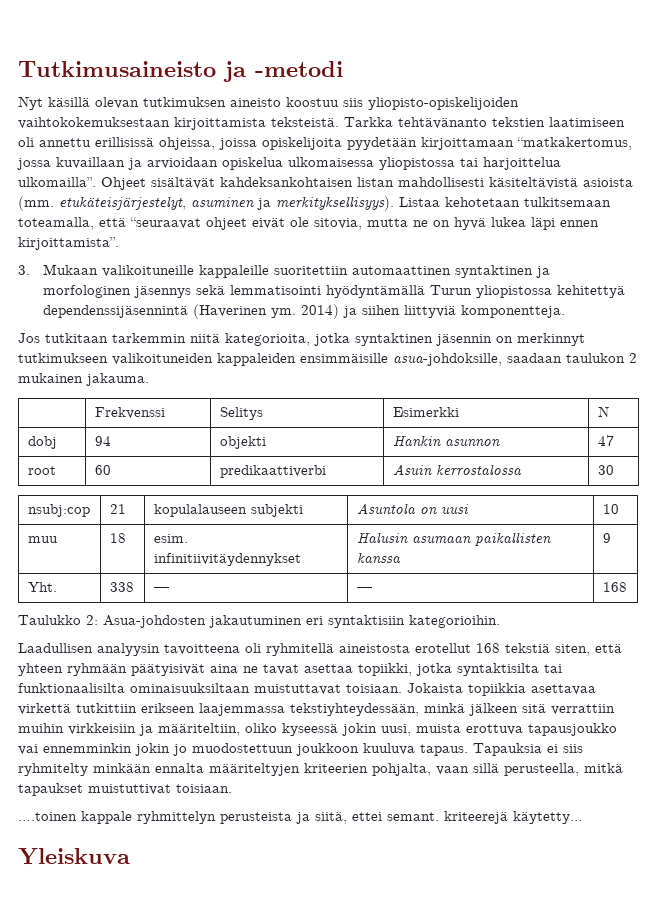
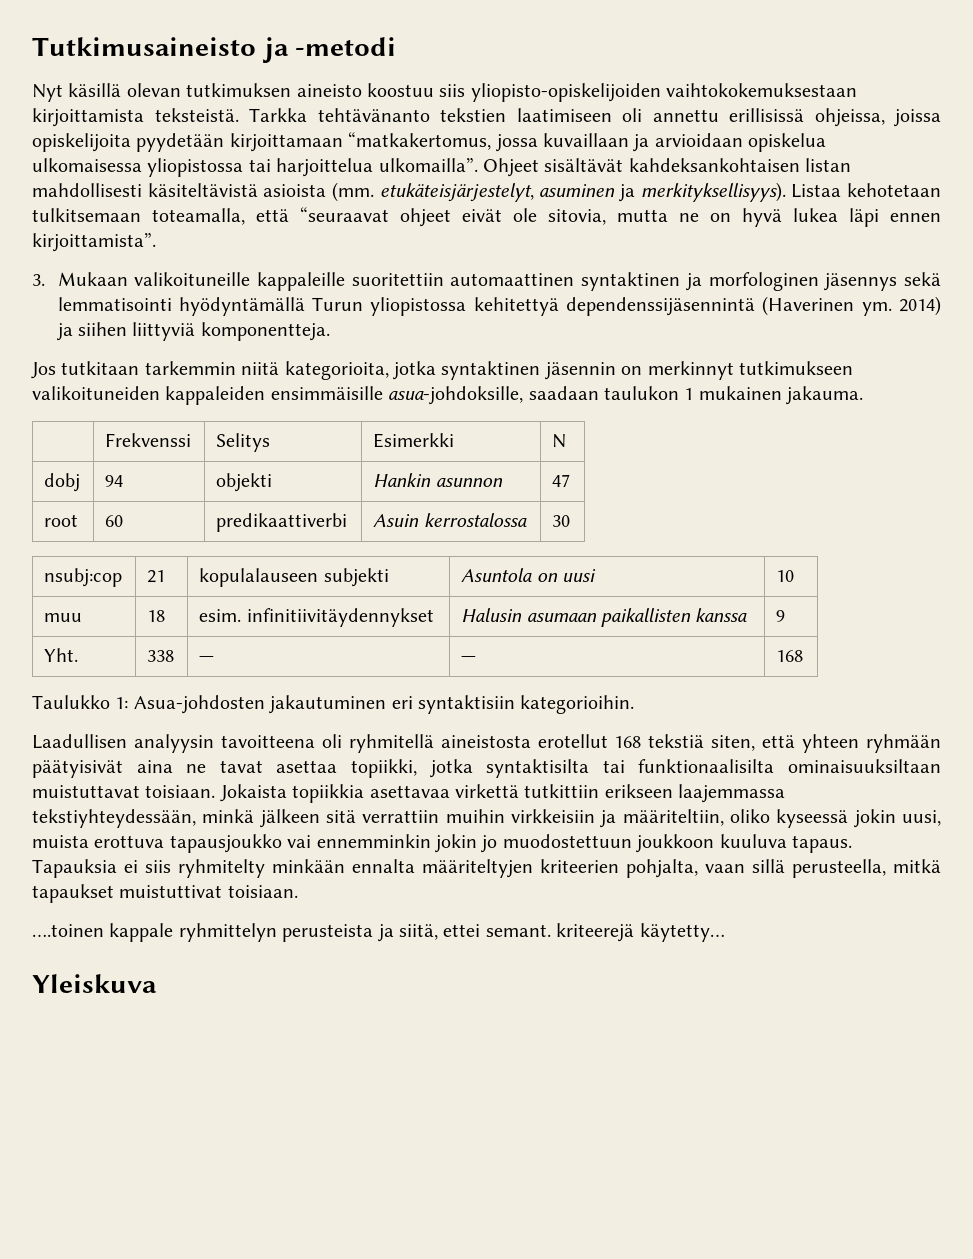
- Jos tutkitaan tarkemmin niitä kategorioita, jotka syntaktinen jäsennin on merkinnyt tutkimukseen valikoituneiden kappaleiden ensimmäisille asua-johdoksille, saadaan taulukon 2 mukainen jakauma.
+ Jos tutkitaan tarkemmin niitä kategorioita, jotka syntaktinen jäsennin on merkinnyt tutkimukseen valikoituneiden kappaleiden ensimmäisille asua-johdoksille, saadaan taulukon 1 mukainen jakauma.
- Taulukko 2: Asua-johdosten jakautuminen eri syntaktisiin kategorioihin.
+ Taulukko 1: Asua-johdosten jakautuminen eri syntaktisiin kategorioihin.

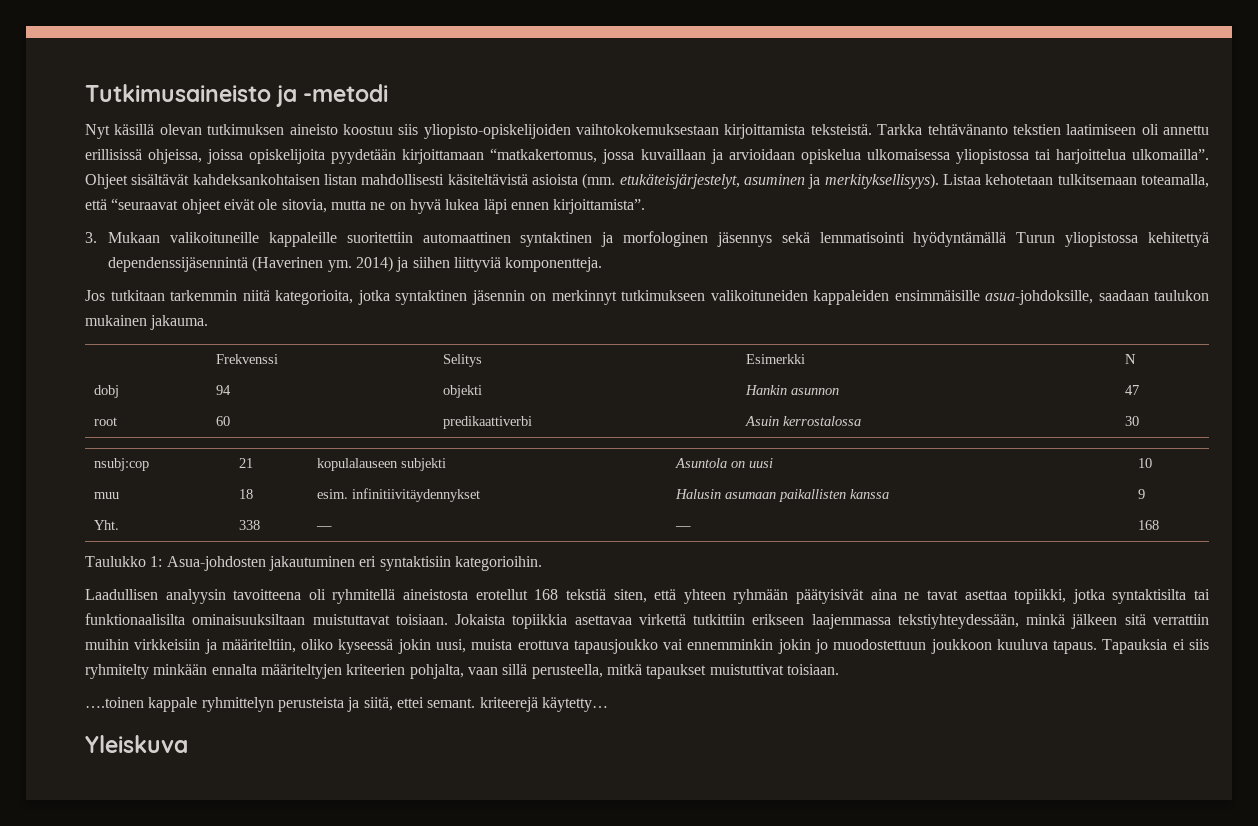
- Jos tutkitaan tarkemmin niitä kategorioita, jotka syntaktinen jäsennin on merkinnyt tutkimukseen valikoituneiden kappaleiden ensimmäisille asua-johdoksille, saadaan taulukon 1 mukainen jakauma.
+ Jos tutkitaan tarkemmin niitä kategorioita, jotka syntaktinen jäsennin on merkinnyt tutkimukseen valikoituneiden kappaleiden ensimmäisille asua-johdoksille, saadaan taulukon mukainen jakauma.

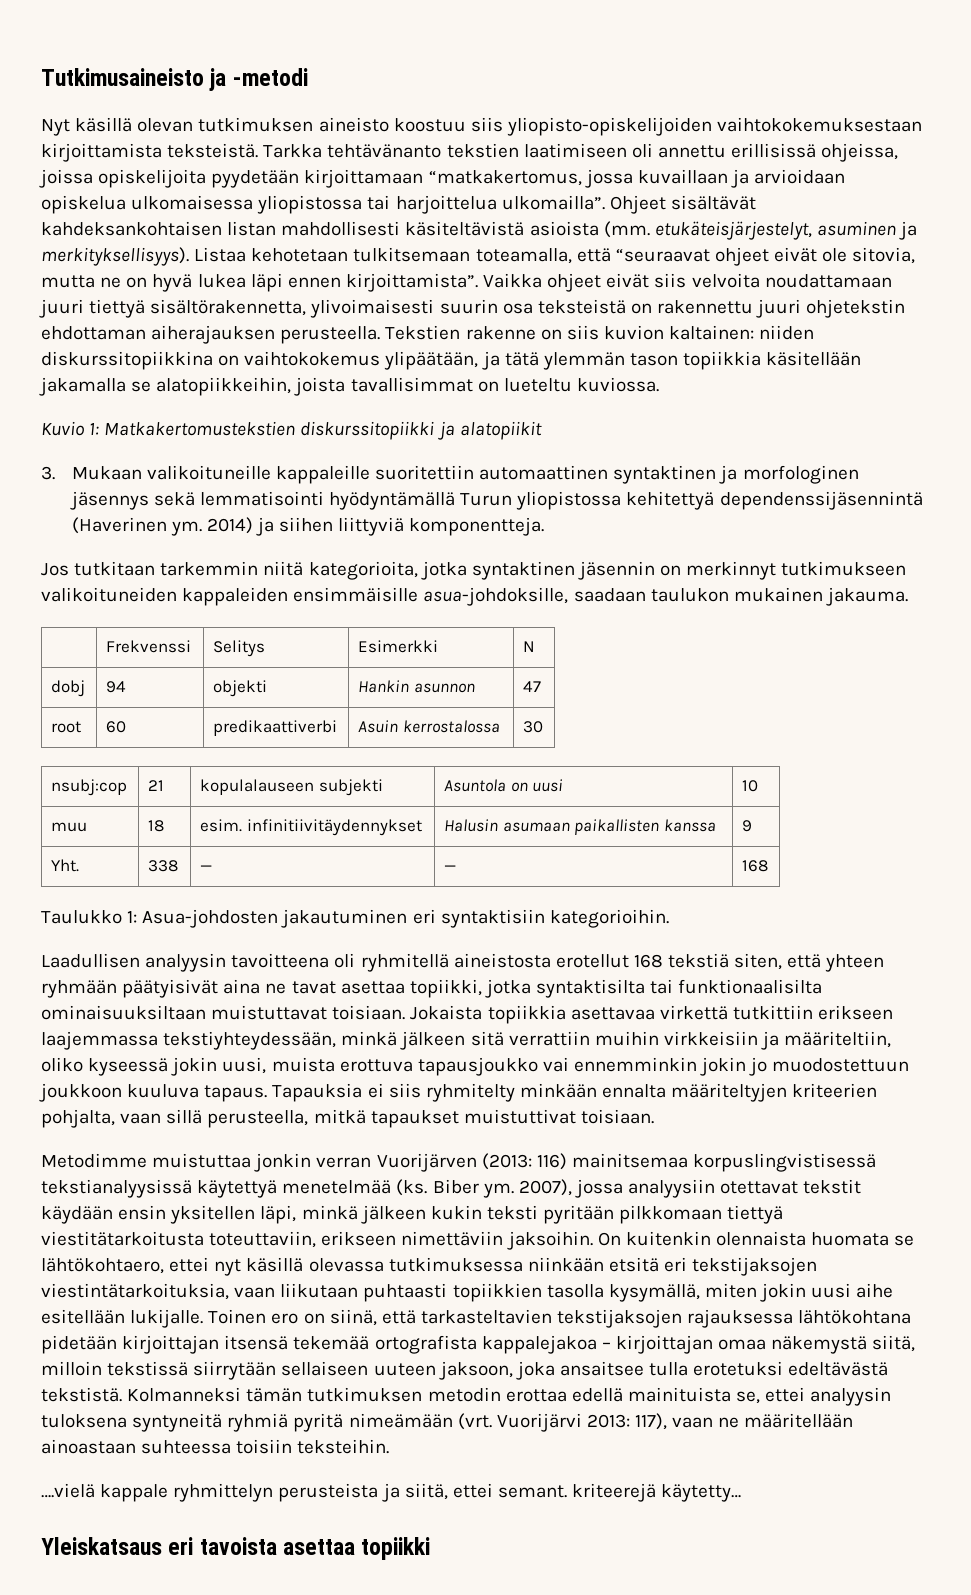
+ Vaikka ohjeet eivät siis velvoita noudattamaan juuri tiettyä sisältörakennetta, ylivoimaisesti suurin osa teksteistä on rakennettu juuri ohjetekstin ehdottaman aiherajauksen perusteella. Tekstien rakenne on siis kuvion kaltainen: niiden diskurssitopiikkina on vaihtokokemus ylipäätään, ja tätä ylemmän tason topiikkia käsitellään jakamalla se alatopiikkeihin, joista tavallisimmat on lueteltu kuviossa.
+ Kuvio 1: Matkakertomustekstien diskurssitopiikki ja alatopiikit
- ….toinen kappale ryhmittelyn perusteista ja siitä, ettei semant. kriteerejä käytetty…
+ Metodimme muistuttaa jonkin verran Vuorijärven (2013: 116) mainitsemaa korpuslingvistisessä tekstianalyysissä käytettyä menetelmää (ks. Biber ym. 2007), jossa analyysiin otettavat tekstit käydään ensin yksitellen läpi, minkä jälkeen kukin teksti pyritään pilkkomaan tiettyä viestitätarkoitusta toteuttaviin, erikseen nimettäviin jaksoihin. On kuitenkin olennaista huomata se lähtökohtaero, ettei nyt käsillä olevassa tutkimuksessa niinkään etsitä eri tekstijaksojen viestintätarkoituksia, vaan liikutaan puhtaasti topiikkien tasolla kysymällä, miten jokin uusi aihe esitellään lukijalle. Toinen ero on siinä, että tarkasteltavien tekstijaksojen rajauksessa lähtökohtana pidetään kirjoittajan itsensä tekemää ortografista kappalejakoa – kirjoittajan omaa näkemystä siitä, milloin tekstissä siirrytään sellaiseen uuteen jaksoon, joka ansaitsee tulla erotetuksi edeltävästä tekstistä. Kolmanneksi tämän tutkimuksen metodin erottaa edellä mainituista se, ettei analyysin tuloksena syntyneitä ryhmiä pyritä nimeämään (vrt. Vuorijärvi 2013: 117), vaan ne määritellään ainoastaan suhteessa toisiin teksteihin.
+ ….vielä kappale ryhmittelyn perusteista ja siitä, ettei semant. kriteerejä käytetty…
- Yleiskuva
+ Yleiskatsaus eri tavoista asettaa topiikki

